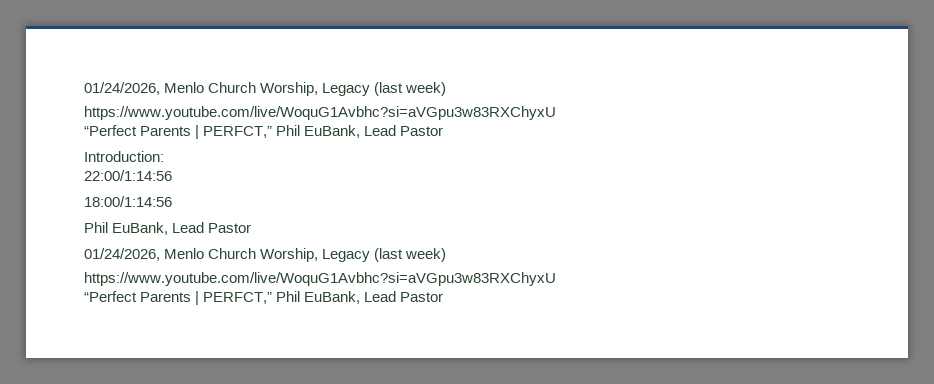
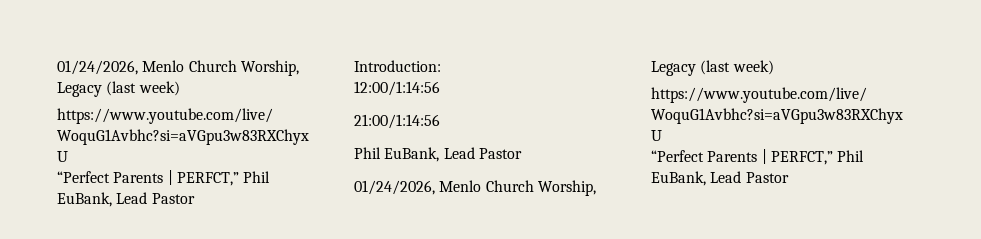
- 22:00/1:14:56
- 18:00/1:14:56
+ 12:00/1:14:56
+ 21:00/1:14:56

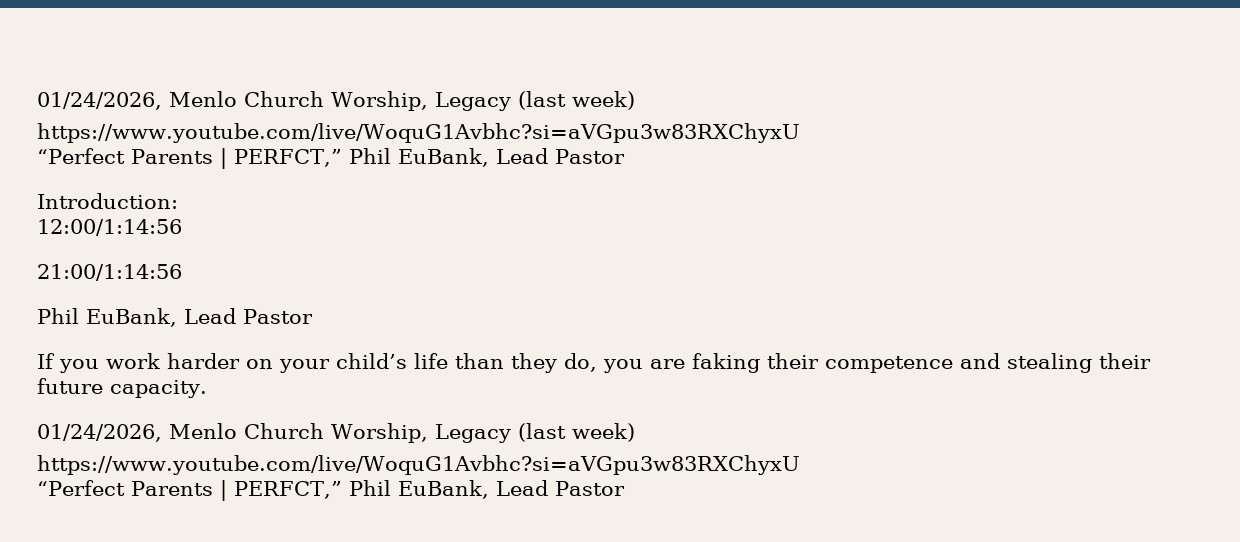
+ If you work harder on your child’s life than they do, you are faking their competence and stealing their future capacity.

